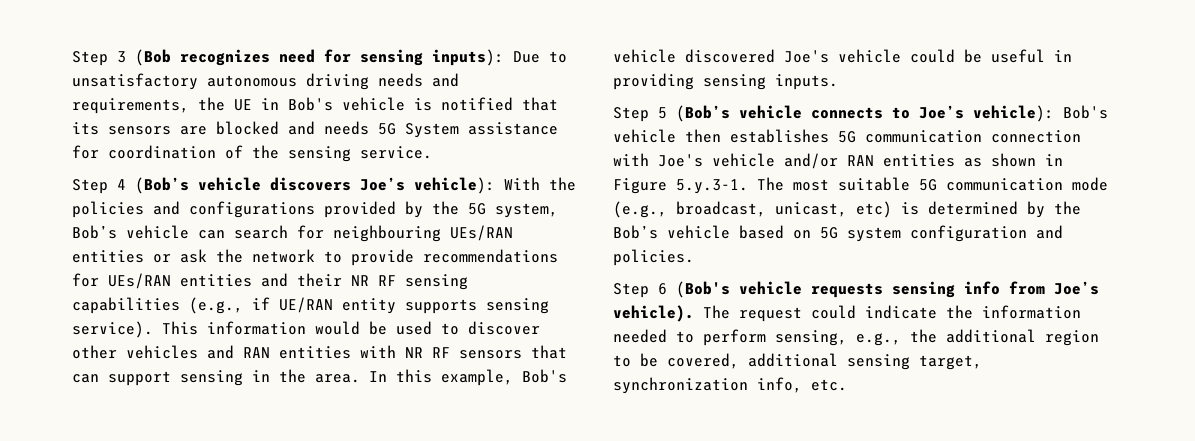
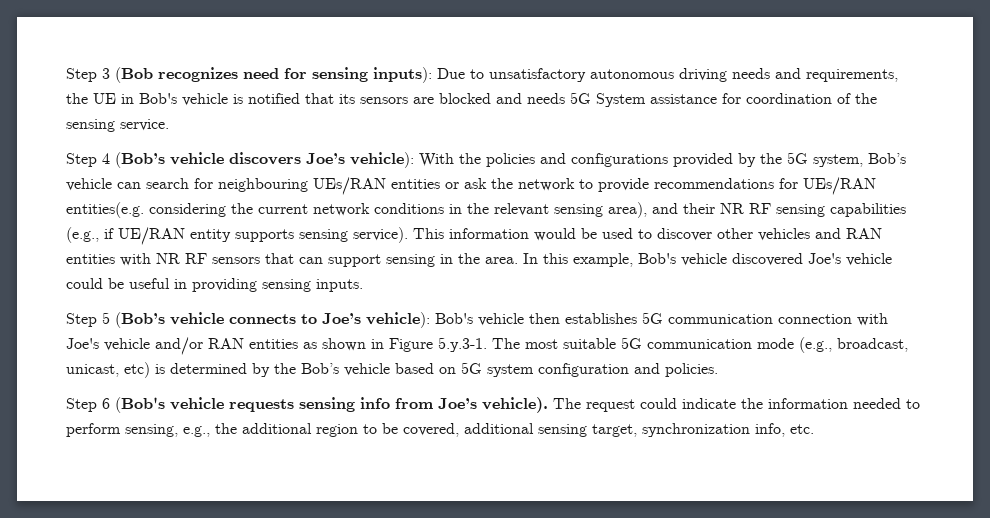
- Step 4 (Bob’s vehicle discovers Joe’s vehicle): With the policies and configurations provided by the 5G system, Bob’s vehicle can search for neighbouring UEs/RAN entities or ask the network to provide recommendations for UEs/RAN entities and their NR RF sensing capabilities (e.g., if UE/RAN entity supports sensing service).
+ Step 4 (Bob’s vehicle discovers Joe’s vehicle): With the policies and configurations provided by the 5G system, Bob’s vehicle can search for neighbouring UEs/RAN entities or ask the network to provide recommendations for UEs/RAN entities(e.g. considering the current network conditions in the relevant sensing area), and their NR RF sensing capabilities (e.g., if UE/RAN entity supports sensing service).

